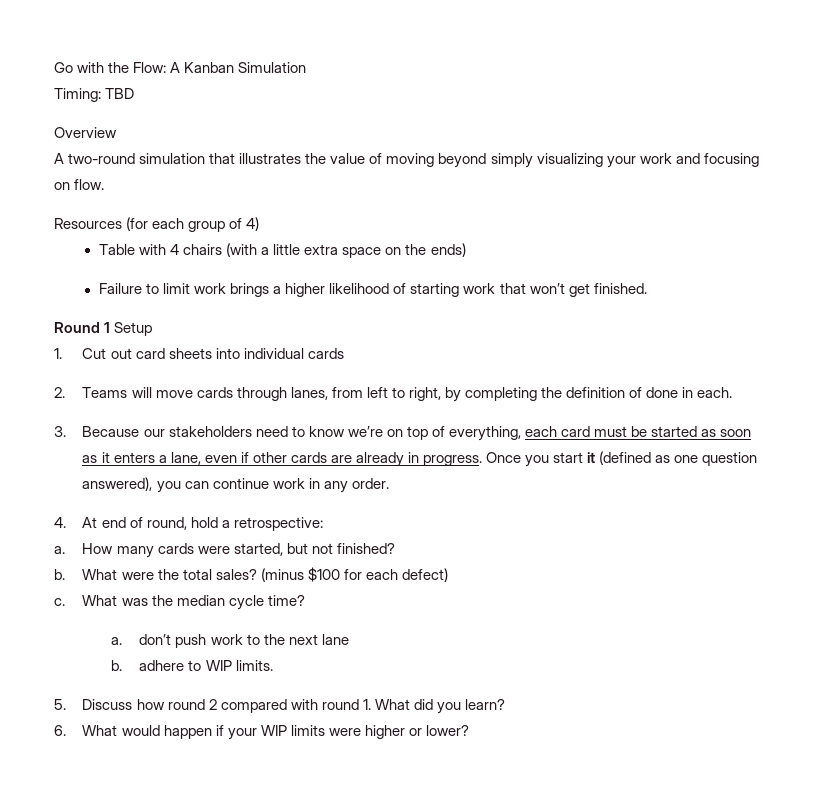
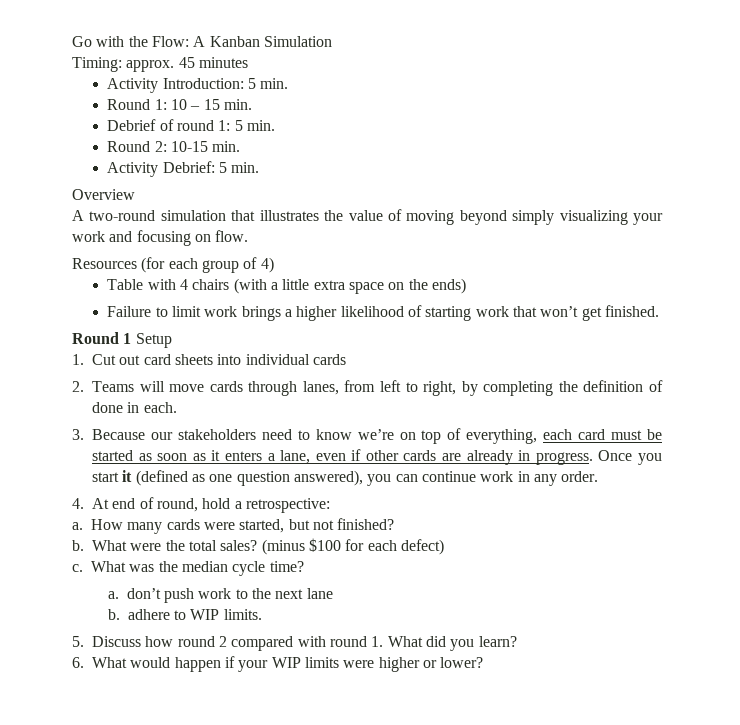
- Timing: TBD
+ Timing: approx. 45 minutes
+ Activity Introduction: 5 min.
+ Round 1: 10 – 15 min.
+ Debrief of round 1: 5 min.
+ Round 2: 10-15 min.
+ Activity Debrief: 5 min.

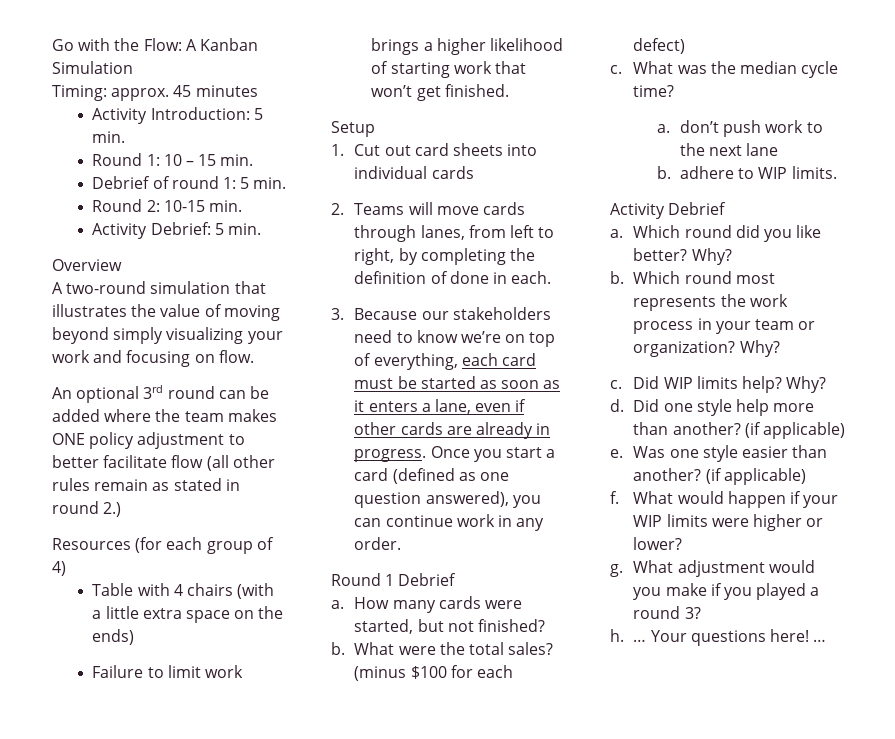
+ An optional 3rd round can be added where the team makes ONE policy adjustment to better facilitate flow (all other rules remain as stated in round 2.)
- Round 1 Setup
+ Setup
- Once you start it (defined as one question answered), you can continue work in any order.
+ Once you start a card (defined as one question answered), you can continue work in any order.
- 4. At end of round, hold a retrospective:
+ Round 1 Debrief
- 5. Discuss how round 2 compared with round 1. What did you learn?
- 6. What would happen if your WIP limits were higher or lower?
+ Activity Debrief
+ a. Which round did you like better? Why?
+ b. Which round most represents the work process in your team or organization? Why?
+ c. Did WIP limits help? Why?
+ d. Did one style help more than another? (if applicable)
+ e. Was one style easier than another? (if applicable)
+ f. What would happen if your WIP limits were higher or lower?
+ g. What adjustment would you make if you played a round 3?
+ h. … Your questions here! …

